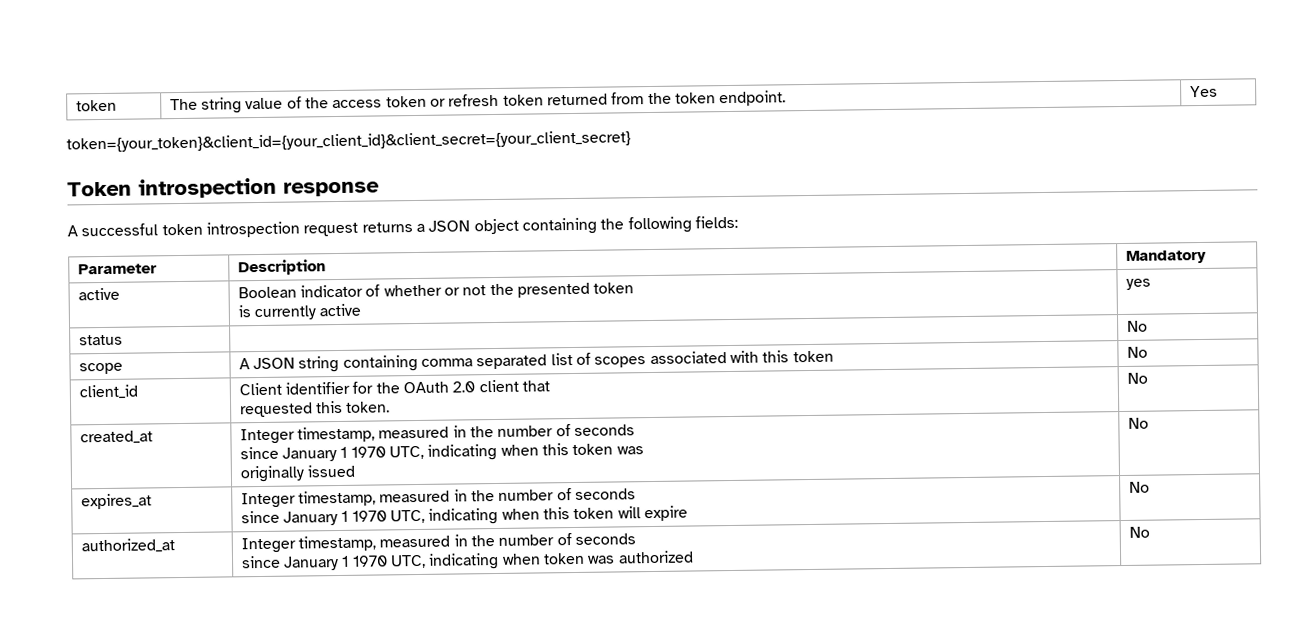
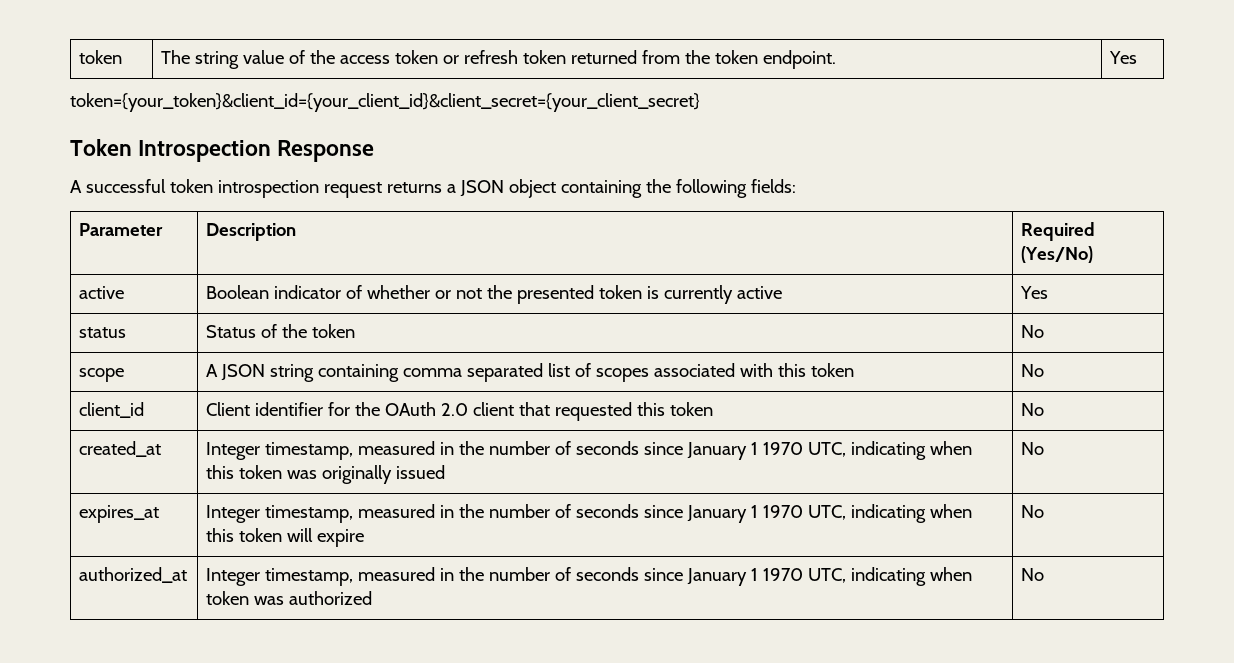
- Token introspection response
+ Token Introspection Response
- Parameter | Description | Mandatory
+ Parameter | Description | Required (Yes/No)
- active | Boolean indicator of whether or not the presented token
- is currently active | yes
+ active | Boolean indicator of whether or not the presented token is currently active | Yes
- status | | No
+ status | Status of the token | No
- client_id | Client identifier for the OAuth 2.0 client that
- requested this token. | No
+ client_id | Client identifier for the OAuth 2.0 client that requested this token | No
- created_at | Integer timestamp, measured in the number of seconds
- since January 1 1970 UTC, indicating when this token was
- originally issued | No
+ created_at | Integer timestamp, measured in the number of seconds since January 1 1970 UTC, indicating when this token was originally issued | No
- expires_at | Integer timestamp, measured in the number of seconds
- since January 1 1970 UTC, indicating when this token will expire | No
+ expires_at | Integer timestamp, measured in the number of seconds since January 1 1970 UTC, indicating when this token will expire | No
- authorized_at | Integer timestamp, measured in the number of seconds
- since January 1 1970 UTC, indicating when token was authorized | No
+ authorized_at | Integer timestamp, measured in the number of seconds since January 1 1970 UTC, indicating when token was authorized | No

